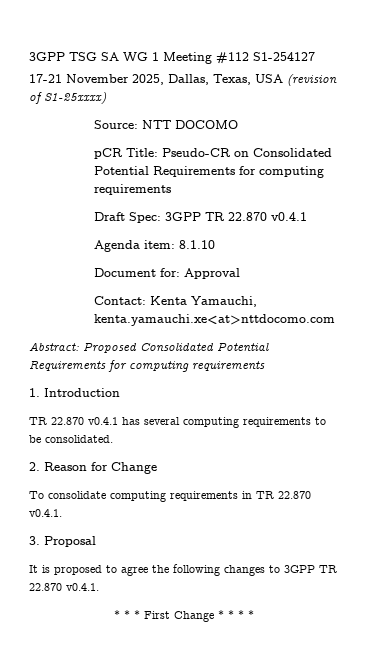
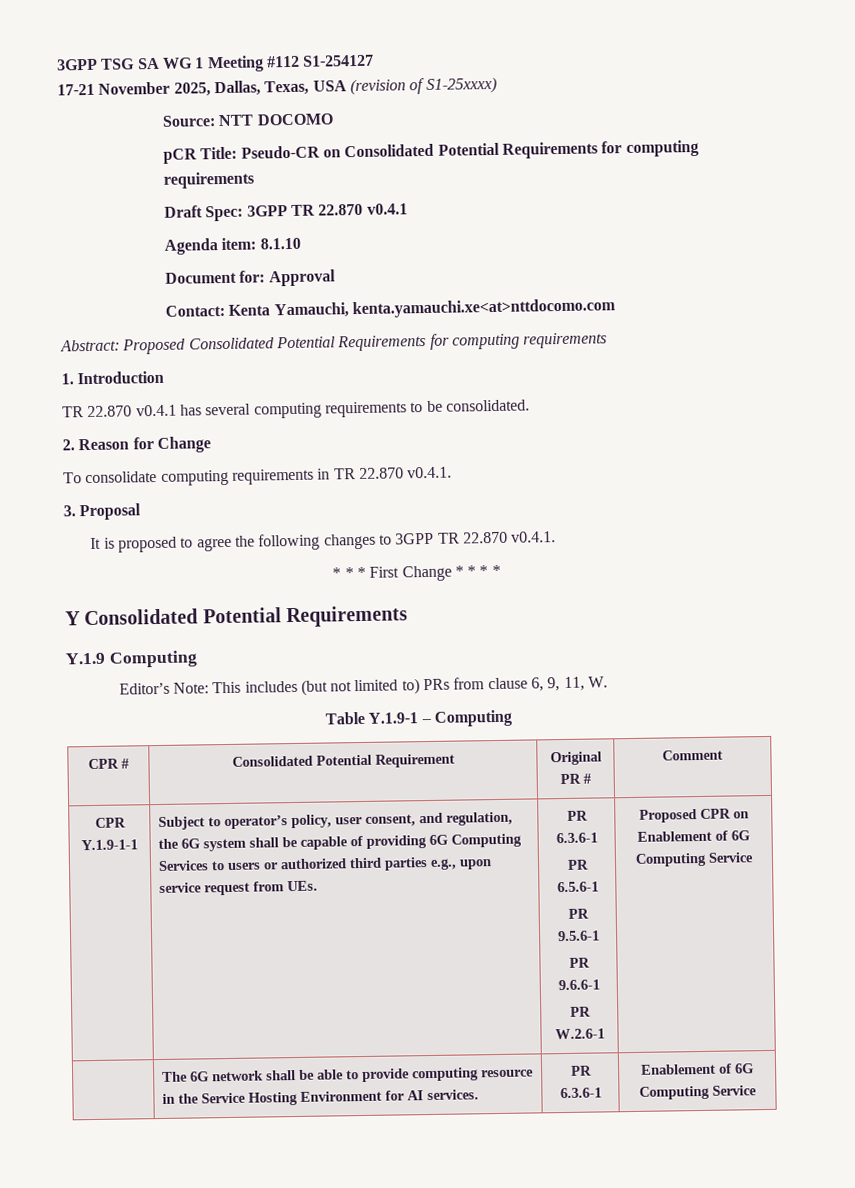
+ Y Consolidated Potential Requirements
+ Y.1.9 Computing
+ Editor’s Note: This includes (but not limited to) PRs from clause 6, 9, 11, W.
+ Table Y.1.9-1 – Computing
+ CPR # | Consolidated Potential Requirement | Original PR # | Comment
+ CPR Y.1.9-1-1 | Subject to operator’s policy, user consent, and regulation, the 6G system shall be capable of providing 6G Computing Services to users or authorized third parties e.g., upon service request from UEs. | PR 6.3.6-1
+ PR 6.5.6-1
+ PR 9.5.6-1
+ PR 9.6.6-1
+ PR W.2.6-1 | Proposed CPR on Enablement of 6G Computing Service
+ | The 6G network shall be able to provide computing resource in the Service Hosting Environment for AI services. | PR 6.3.6-1 | Enablement of 6G Computing Service

